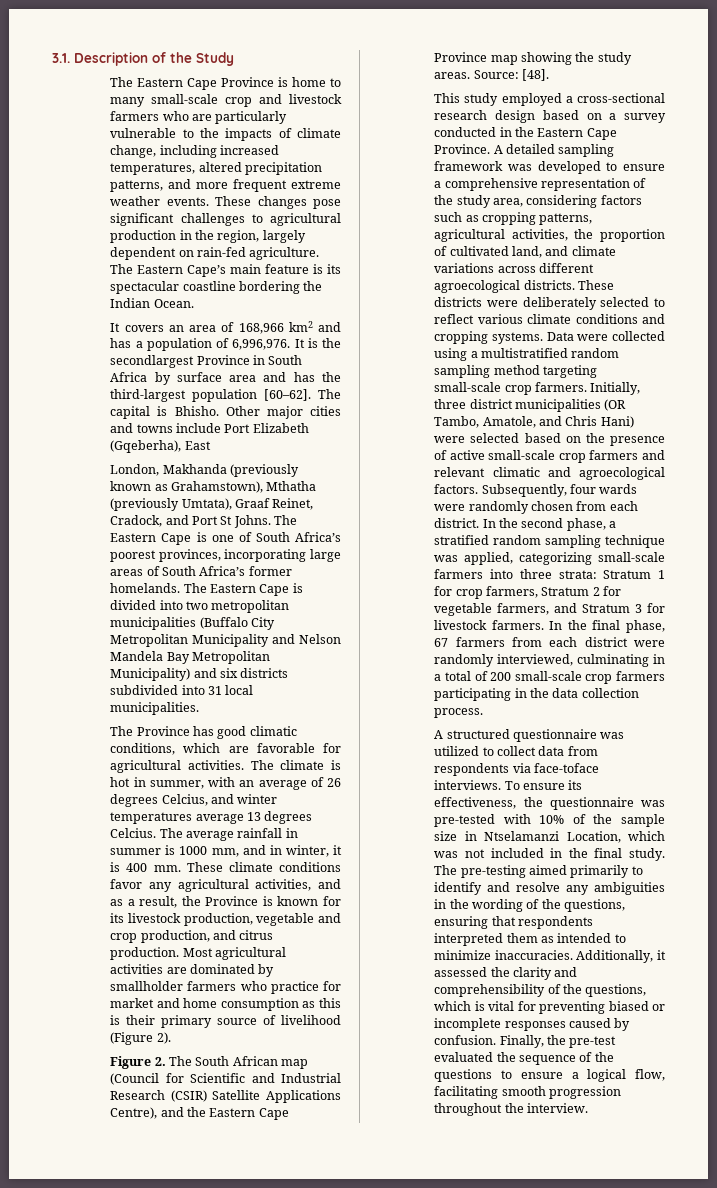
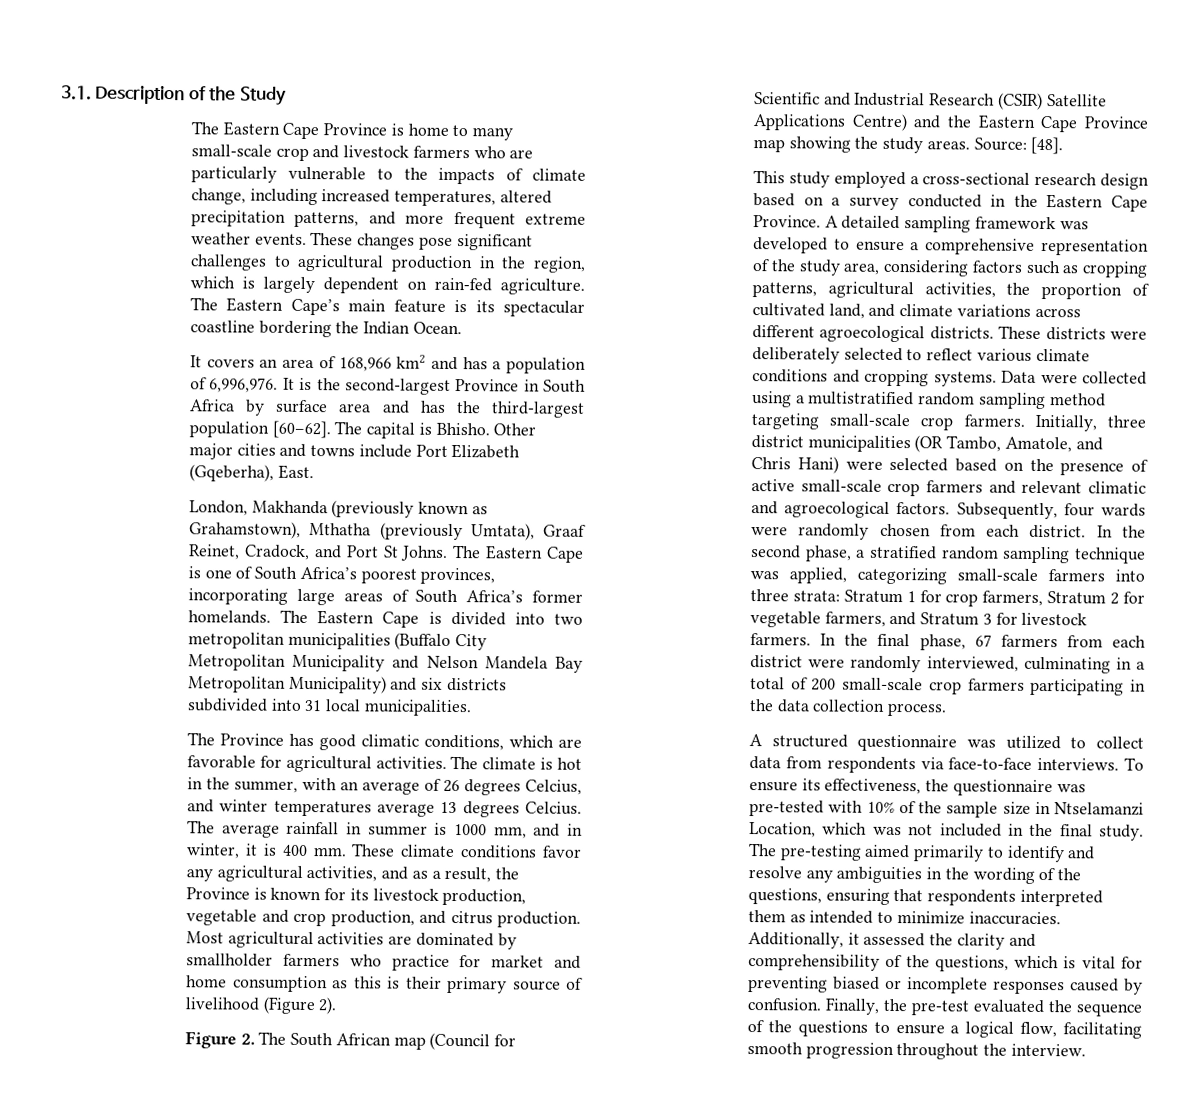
- These changes pose significant challenges to agricultural production in the region, largely dependent on rain-fed agriculture.
+ These changes pose significant challenges to agricultural production in the region, which is largely dependent on rain-fed agriculture.
- It is the secondlargest Province in South Africa by surface area and has the third-largest population [60–62].
+ It is the second-largest Province in South Africa by surface area and has the third-largest population [60–62].
- Other major cities and towns include Port Elizabeth (Gqeberha), East
+ Other major cities and towns include Port Elizabeth (Gqeberha), East.
- The climate is hot in summer, with an average of 26 degrees Celcius, and winter temperatures average 13 degrees Celcius.
+ The climate is hot in the summer, with an average of 26 degrees Celcius, and winter temperatures average 13 degrees Celcius.
- Figure 2. The South African map (Council for Scientific and Industrial Research (CSIR) Satellite Applications Centre), and the Eastern Cape Province map showing the study areas.
+ Figure 2. The South African map (Council for Scientific and Industrial Research (CSIR) Satellite Applications Centre) and the Eastern Cape Province map showing the study areas.
- A structured questionnaire was utilized to collect data from respondents via face-toface interviews.
+ A structured questionnaire was utilized to collect data from respondents via face-to-face interviews.

